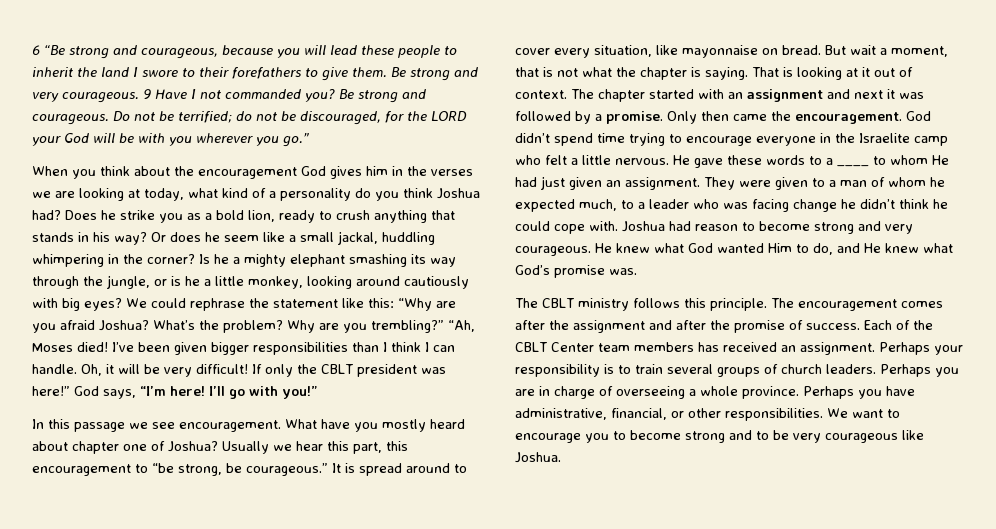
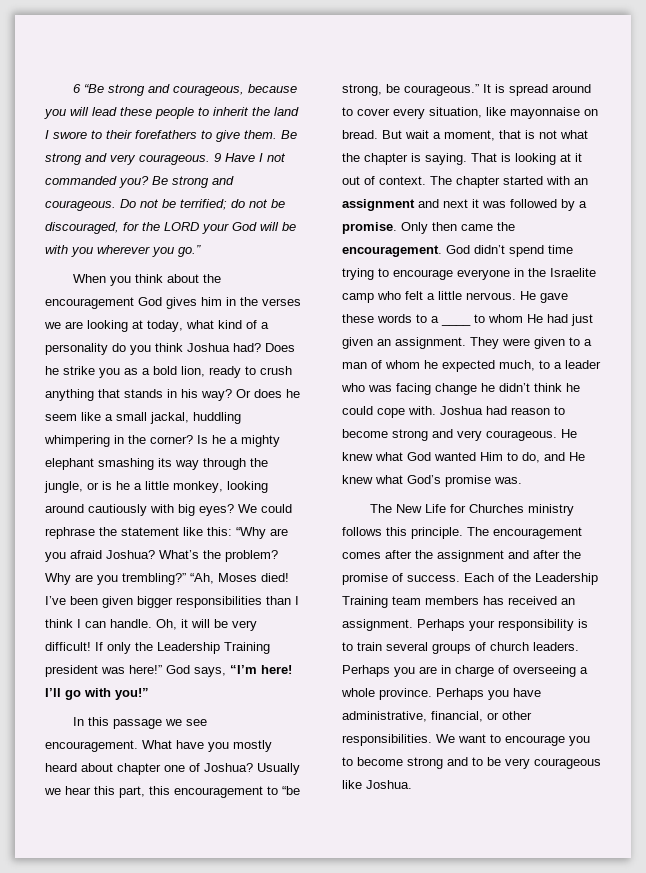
- If only the CBLT president was here!”
+ If only the Leadership Training president was here!”
- The CBLT ministry follows this principle.
+ The New Life for Churches ministry follows this principle.
- Each of the CBLT Center team members has received an assignment.
+ Each of the Leadership Training team members has received an assignment.

